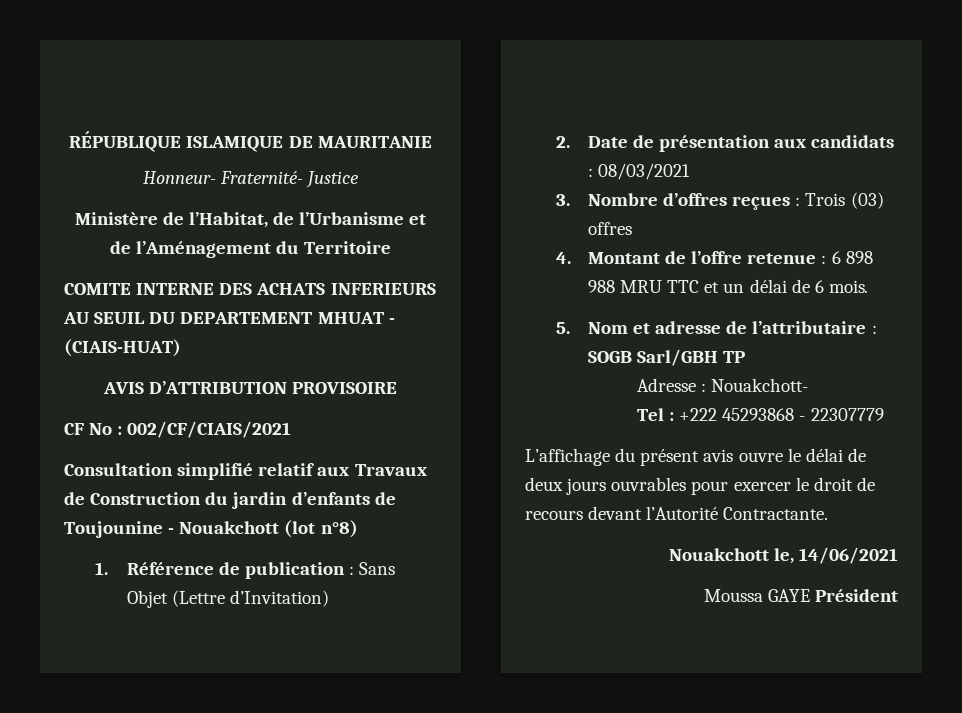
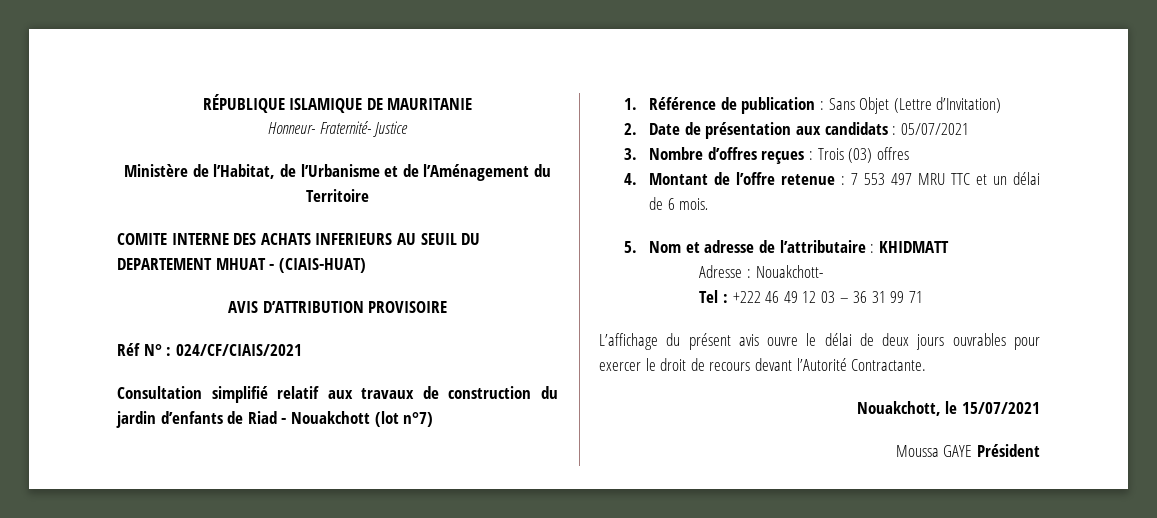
- CF No : 002/CF/CIAIS/2021
+ Réf N° : 024/CF/CIAIS/2021
- Consultation simplifié relatif aux Travaux de Construction du jardin d’enfants de Toujounine - Nouakchott (lot n°8)
+ Consultation simplifié relatif aux travaux de construction du jardin d’enfants de Riad - Nouakchott (lot n°7)
- 2. Date de présentation aux candidats : 08/03/2021
+ 2. Date de présentation aux candidats : 05/07/2021
- 4. Montant de l’offre retenue : 6 898 988 MRU TTC et un délai de 6 mois.
+ 4. Montant de l’offre retenue : 7 553 497 MRU TTC et un délai de 6 mois.
- 5. Nom et adresse de l’attributaire : SOGB Sarl/GBH TP
+ 5. Nom et adresse de l’attributaire : KHIDMATT
- Tel : +222 45293868 - 22307779
+ Tel : +222 46 49 12 03 – 36 31 99 71
- Nouakchott le, 14/06/2021
+ Nouakchott, le 15/07/2021

